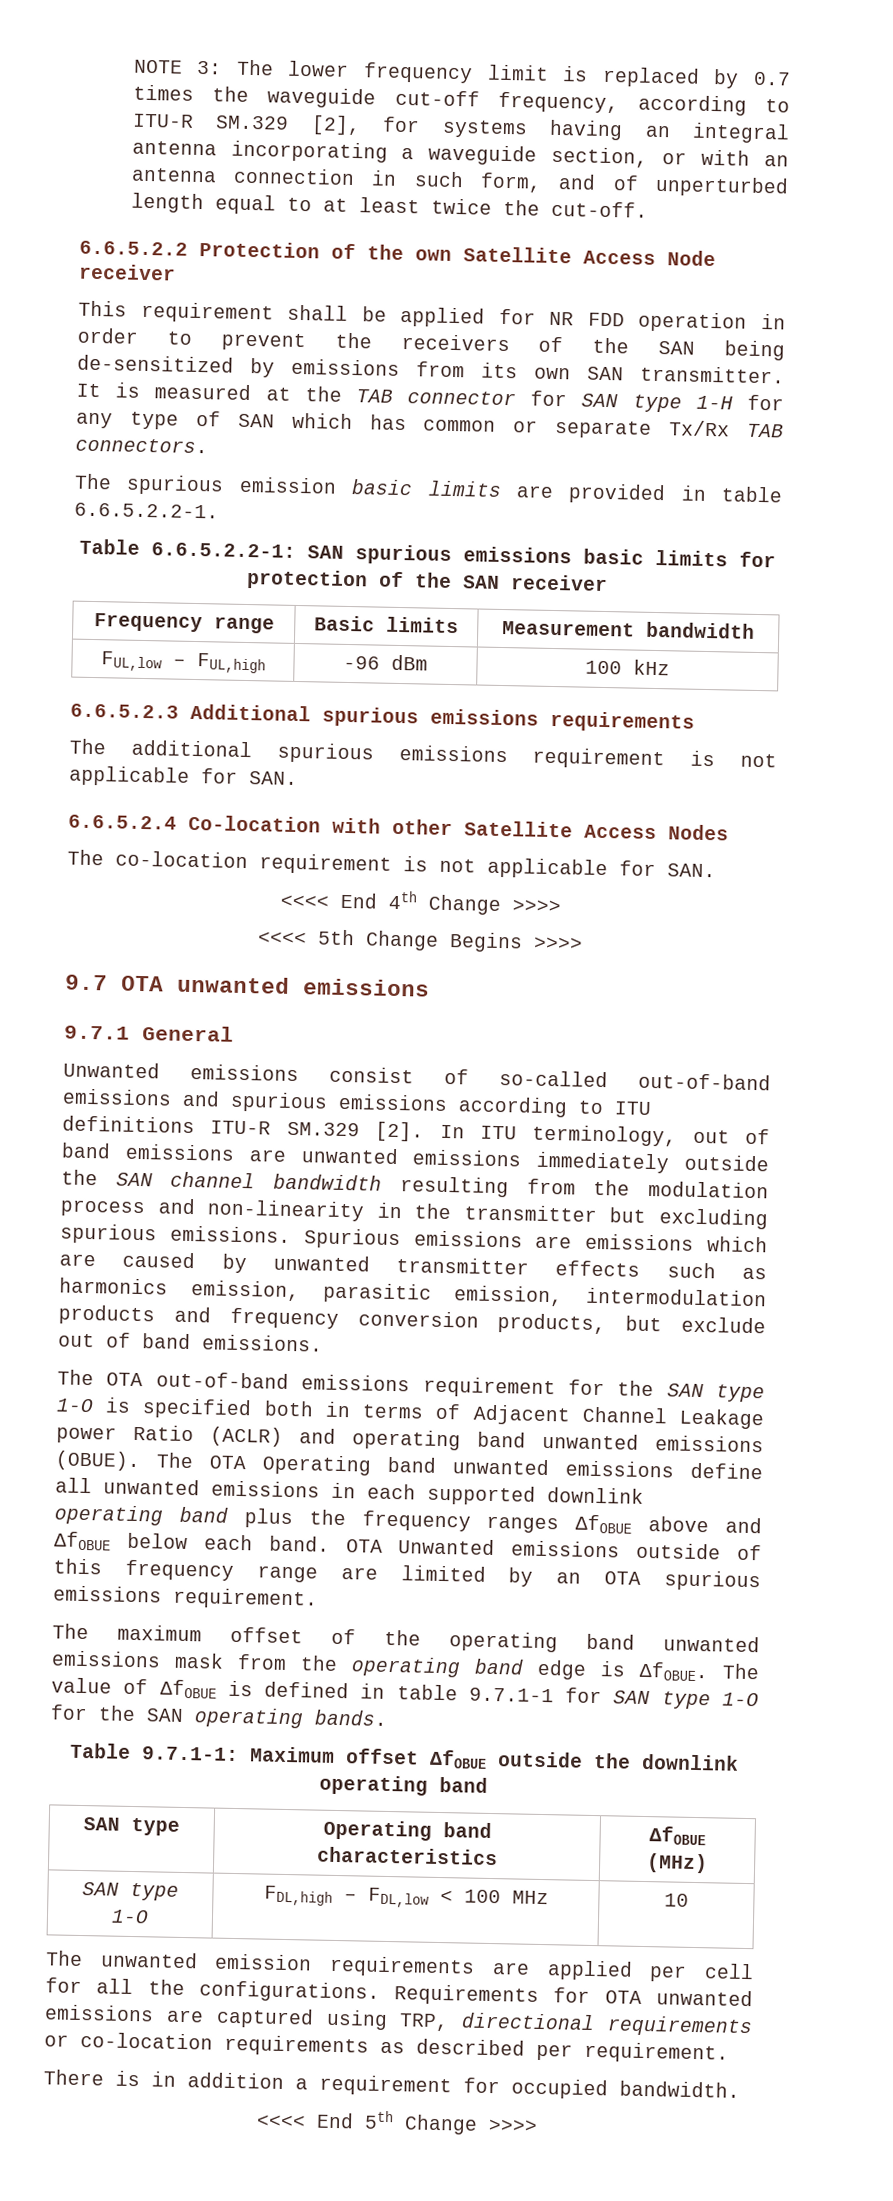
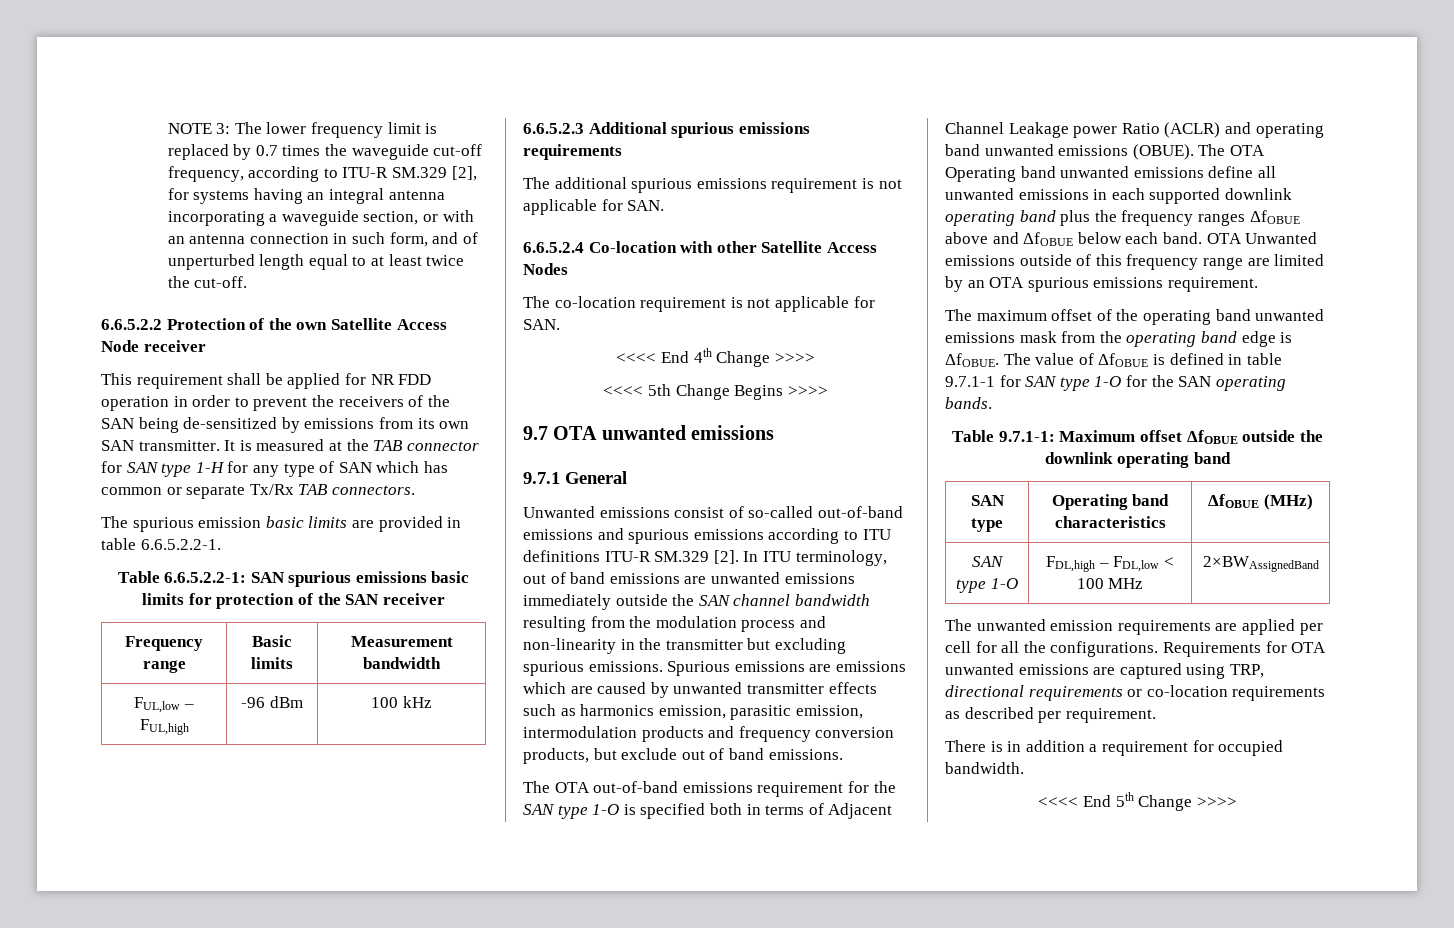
- SAN type 1-O | FDL,high – FDL,low < 100 MHz | 10
+ SAN type 1-O | FDL,high – FDL,low < 100 MHz | 2×BWAssignedBand

